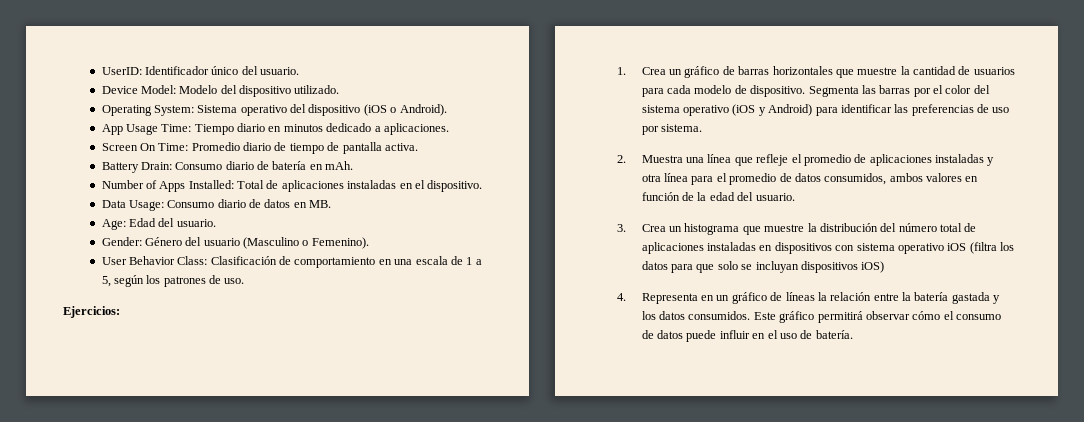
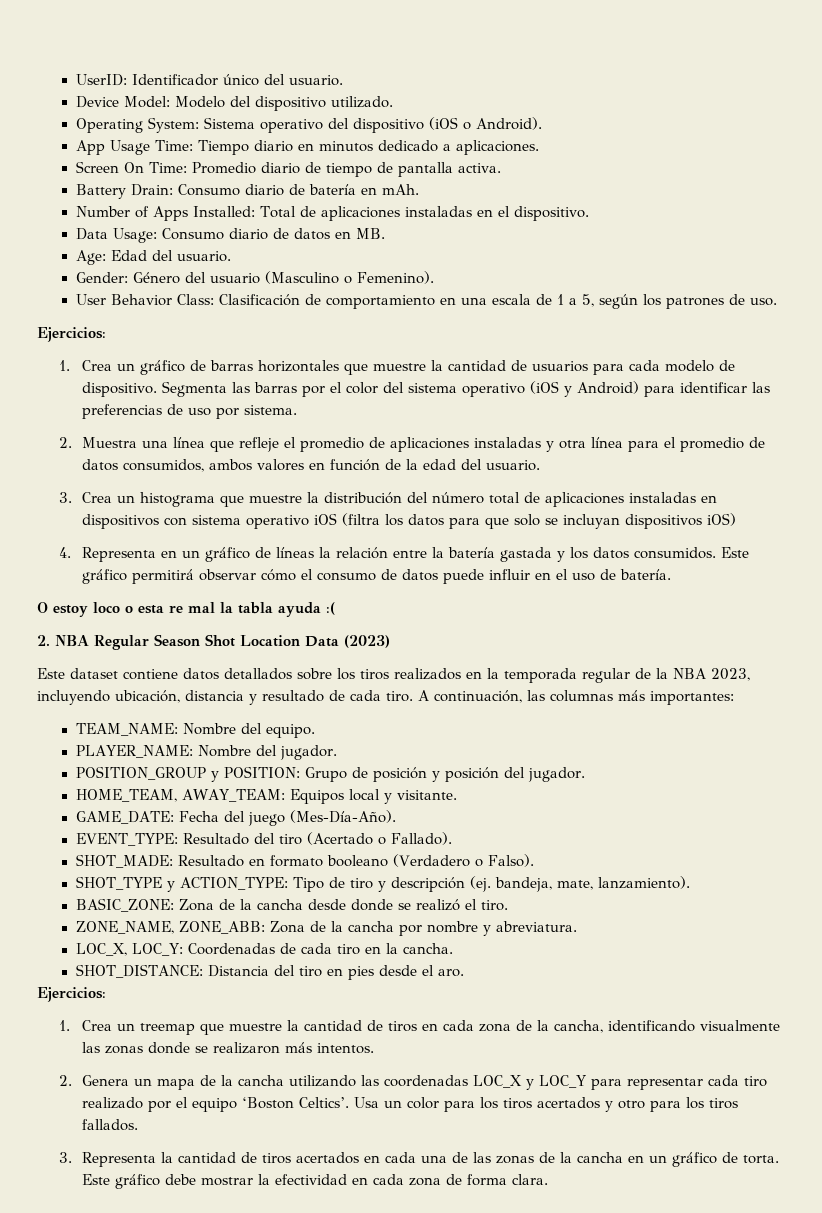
+ O estoy loco o esta re mal la tabla ayuda :(
+ 2. NBA Regular Season Shot Location Data (2023)
+ Este dataset contiene datos detallados sobre los tiros realizados en la temporada regular de la NBA 2023, incluyendo ubicación, distancia y resultado de cada tiro. A continuación, las columnas más importantes:
+ TEAM_NAME: Nombre del equipo.
+ PLAYER_NAME: Nombre del jugador.
+ POSITION_GROUP y POSITION: Grupo de posición y posición del jugador.
+ HOME_TEAM, AWAY_TEAM: Equipos local y visitante.
+ GAME_DATE: Fecha del juego (Mes-Día-Año).
+ EVENT_TYPE: Resultado del tiro (Acertado o Fallado).
+ SHOT_MADE: Resultado en formato booleano (Verdadero o Falso).
+ SHOT_TYPE y ACTION_TYPE: Tipo de tiro y descripción (ej. bandeja, mate, lanzamiento).
+ BASIC_ZONE: Zona de la cancha desde donde se realizó el tiro.
+ ZONE_NAME, ZONE_ABB: Zona de la cancha por nombre y abreviatura.
+ LOC_X, LOC_Y: Coordenadas de cada tiro en la cancha.
+ SHOT_DISTANCE: Distancia del tiro en pies desde el aro.
+ Ejercicios:
+ 1. Crea un treemap que muestre la cantidad de tiros en cada zona de la cancha, identificando visualmente las zonas donde se realizaron más intentos.
+ 2. Genera un mapa de la cancha utilizando las coordenadas LOC_X y LOC_Y para representar cada tiro realizado por el equipo ‘Boston Celtics’. Usa un color para los tiros acertados y otro para los tiros fallados.
+ 3. Representa la cantidad de tiros acertados en cada una de las zonas de la cancha en un gráfico de torta. Este gráfico debe mostrar la efectividad en cada zona de forma clara.

